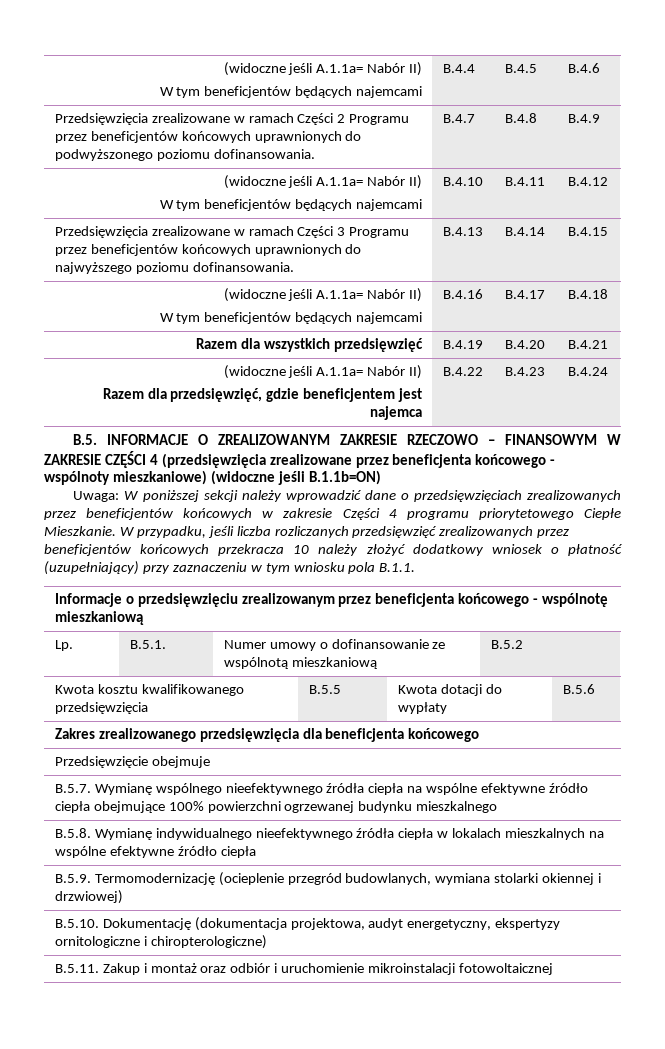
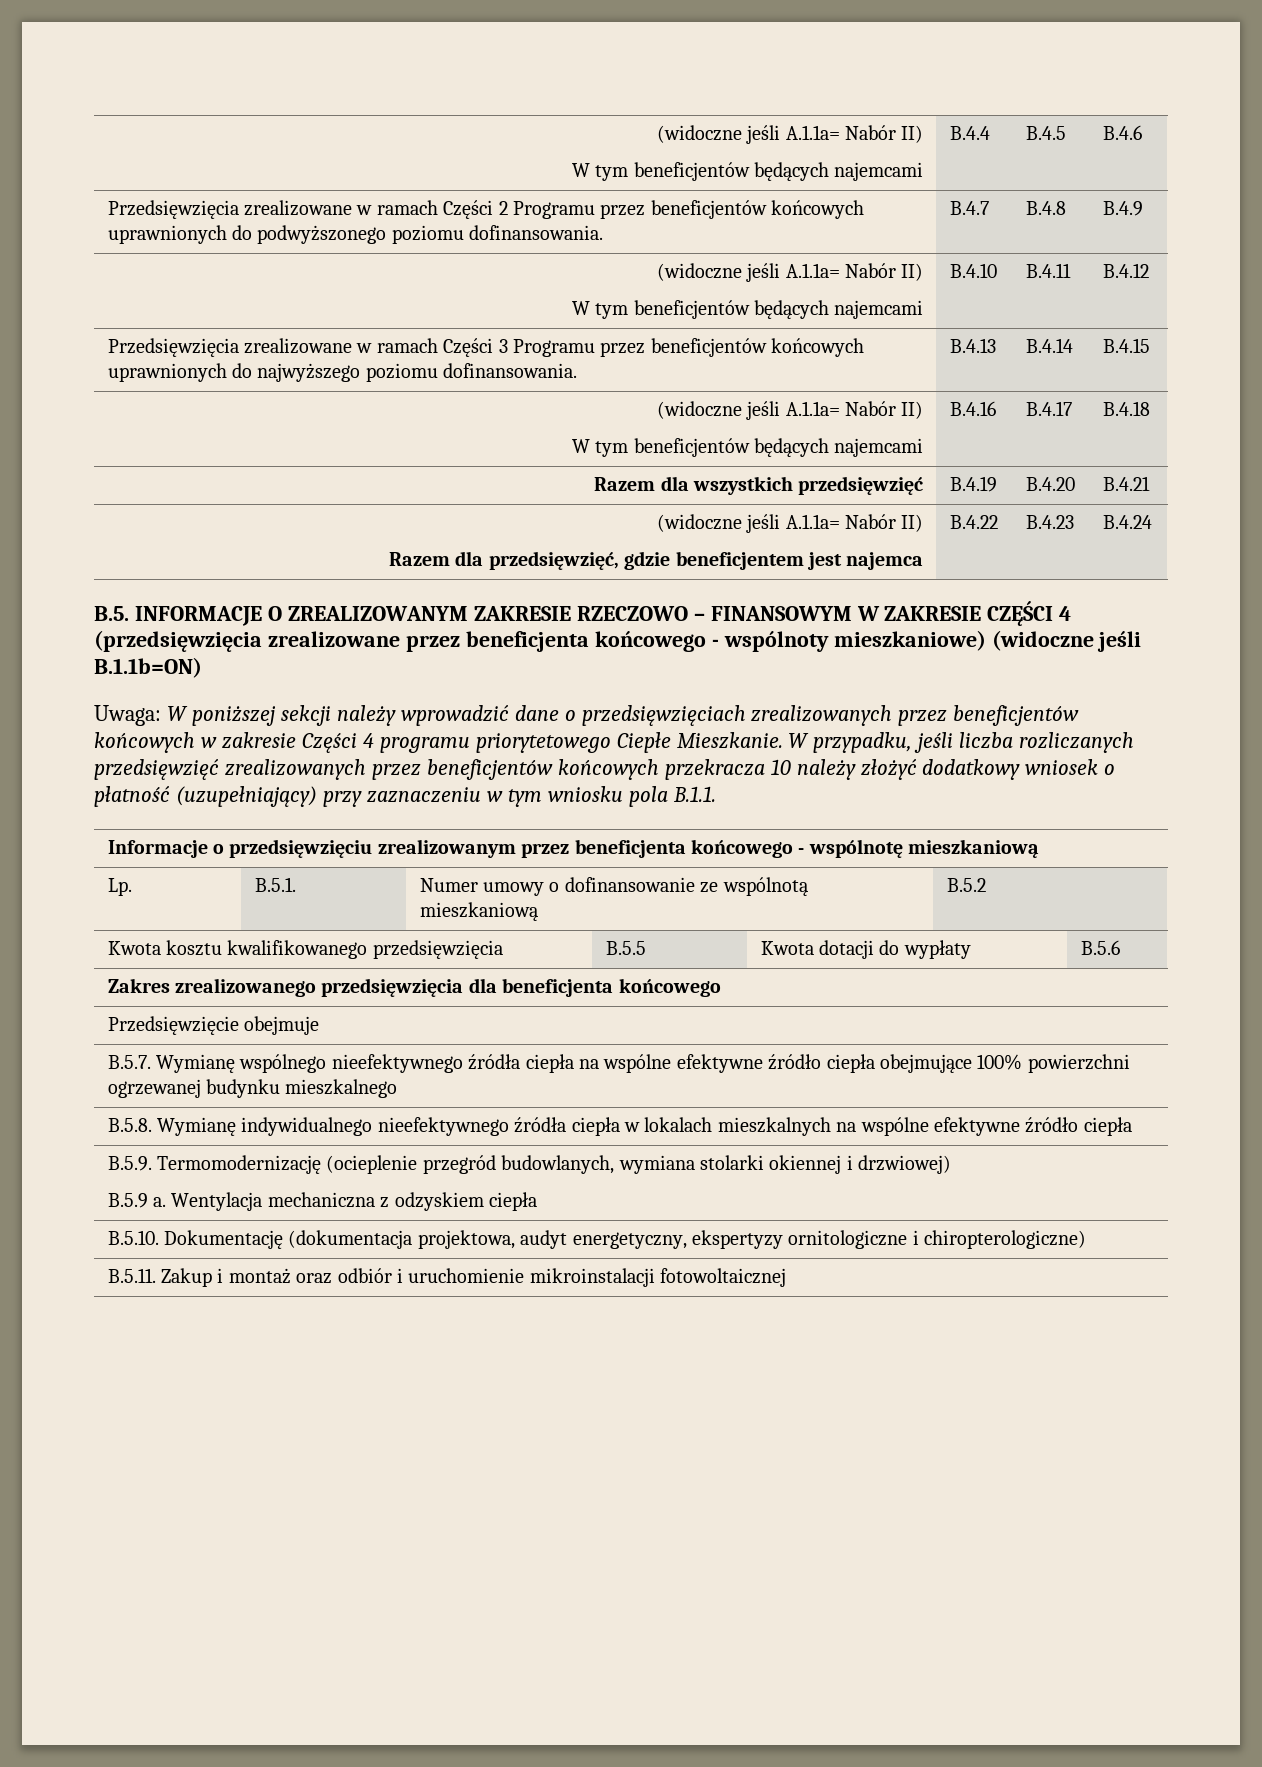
  B.5.9. Termomodernizację (ocieplenie przegród budowlanych, wymiana stolarki okiennej i drzwiowej)
+ B.5.9 a. Wentylacja mechaniczna z odzyskiem ciepła

